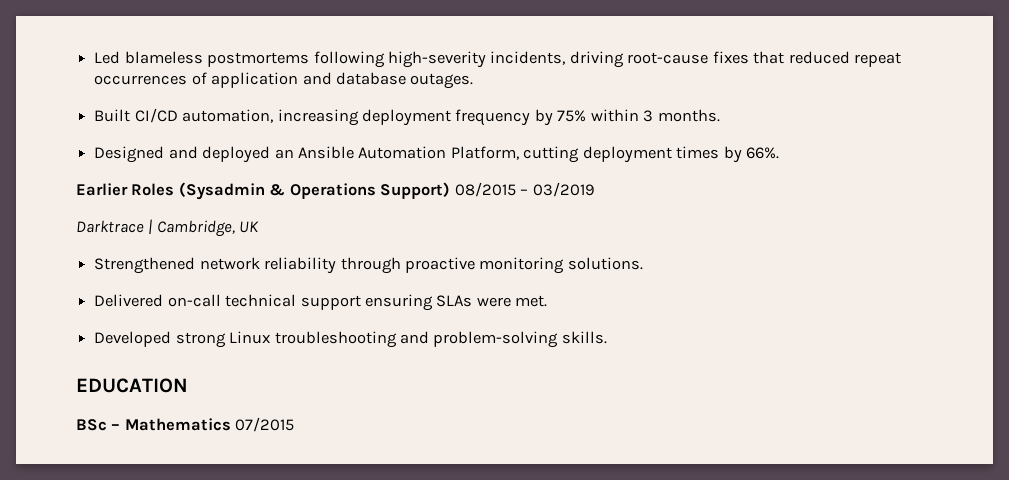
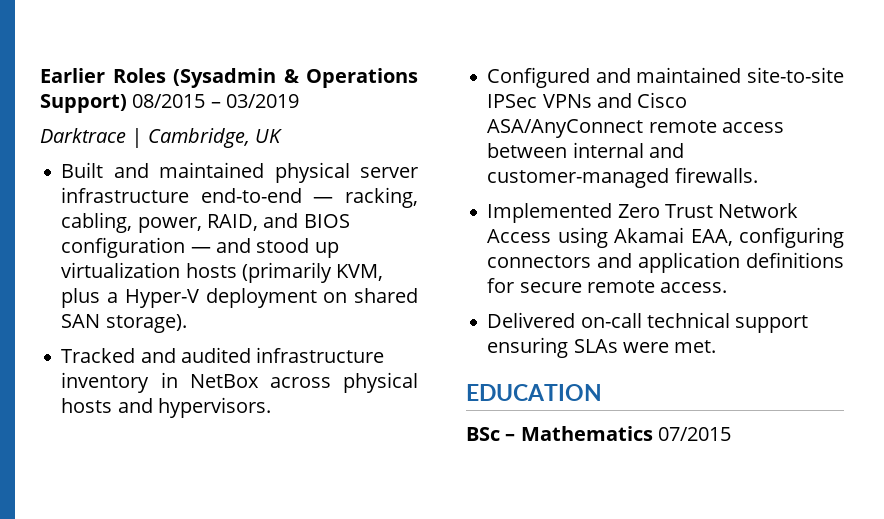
- Led blameless postmortems following high-severity incidents, driving root-cause fixes that reduced repeat occurrences of application and database outages.
- Built CI/CD automation, increasing deployment frequency by 75% within 3 months.
- Designed and deployed an Ansible Automation Platform, cutting deployment times by 66%.
- Strengthened network reliability through proactive monitoring solutions.
+ Built and maintained physical server infrastructure end-to-end — racking, cabling, power, RAID, and BIOS configuration — and stood up virtualization hosts (primarily KVM, plus a Hyper-V deployment on shared SAN storage).
+ Tracked and audited infrastructure inventory in NetBox across physical hosts and hypervisors.
+ Configured and maintained site-to-site IPSec VPNs and Cisco ASA/AnyConnect remote access between internal and customer-managed firewalls.
+ Implemented Zero Trust Network Access using Akamai EAA, configuring connectors and application definitions for secure remote access.
- Developed strong Linux troubleshooting and problem-solving skills.

